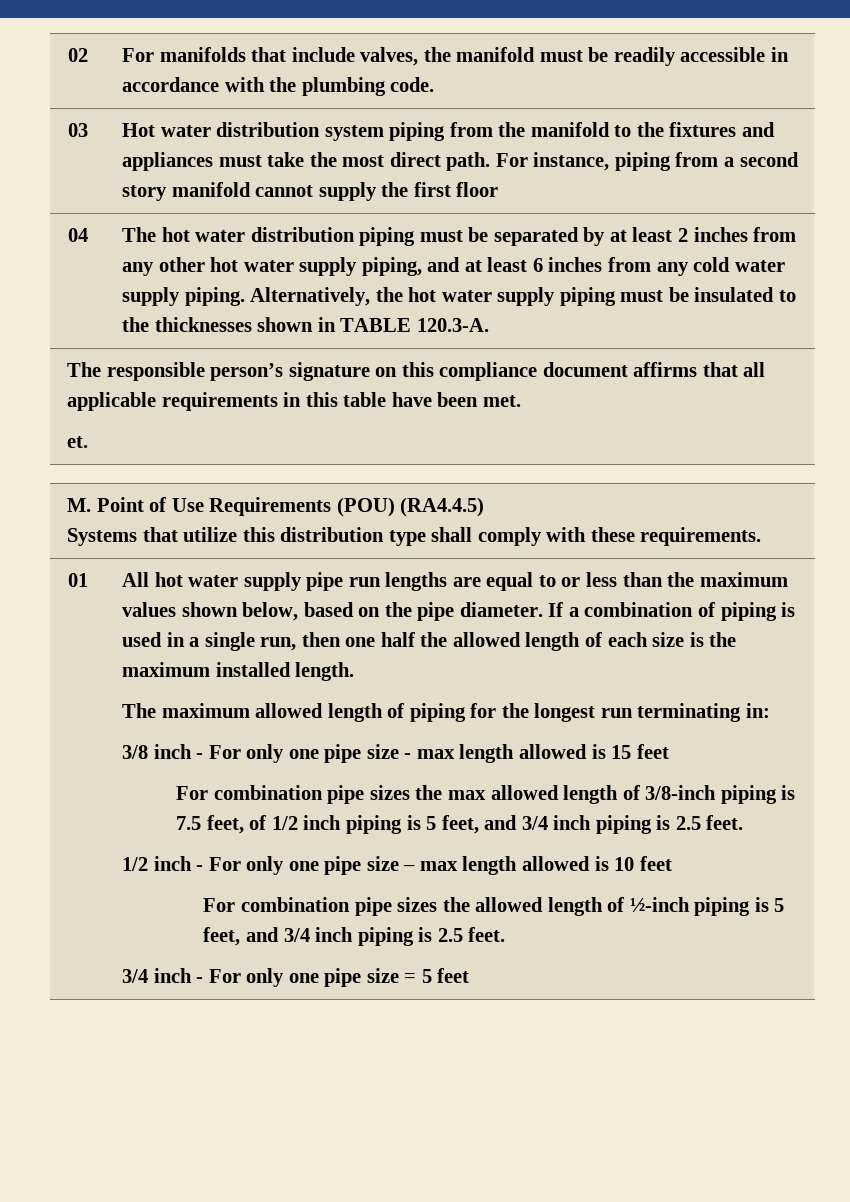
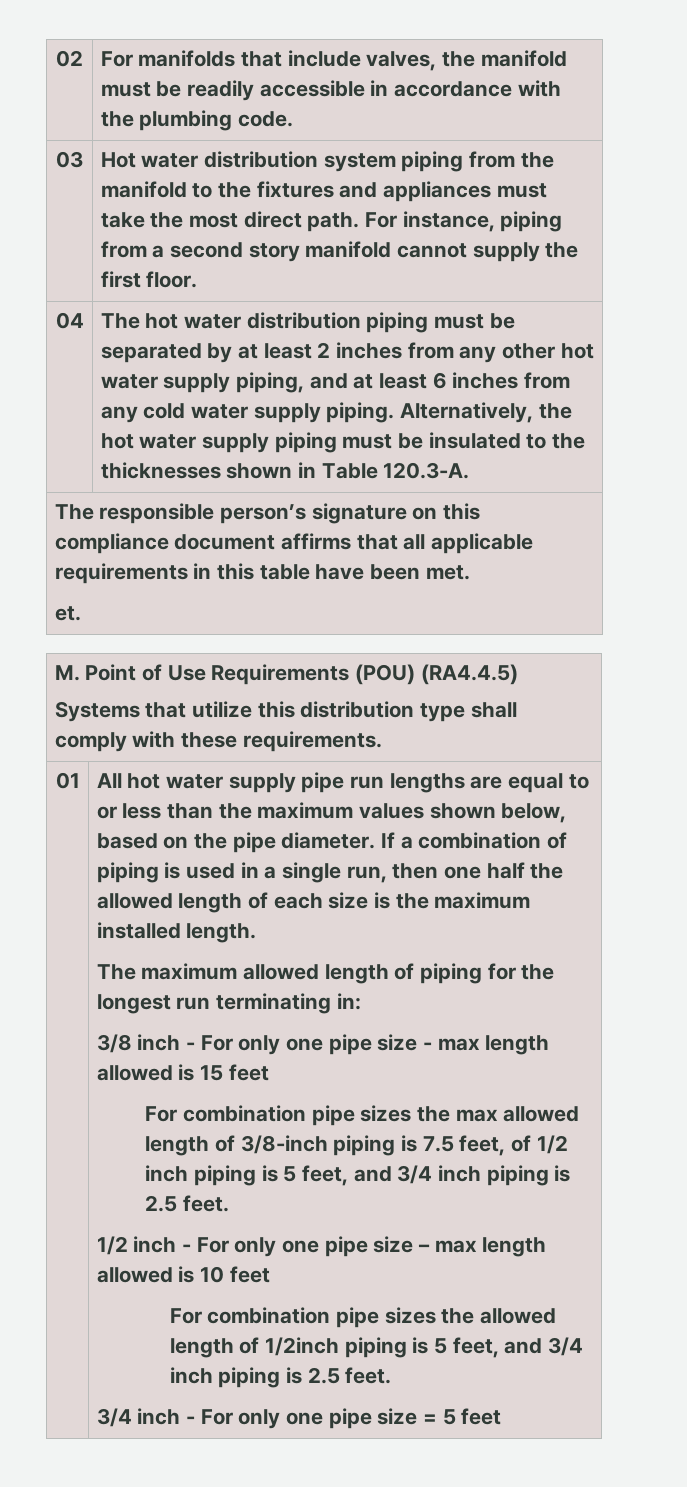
- 03 | Hot water distribution system piping from the manifold to the fixtures and appliances must take the most direct path. For instance, piping from a second story manifold cannot supply the first floor
+ 03 | Hot water distribution system piping from the manifold to the fixtures and appliances must take the most direct path. For instance, piping from a second story manifold cannot supply the first floor.
- Alternatively, the hot water supply piping must be insulated to the thicknesses shown in TABLE 120.3-A.
+ Alternatively, the hot water supply piping must be insulated to the thicknesses shown in Table 120.3-A.
- For combination pipe sizes the allowed length of ½-inch piping is 5 feet, and 3/4 inch piping is 2.5 feet.
+ For combination pipe sizes the allowed length of 1/2inch piping is 5 feet, and 3/4 inch piping is 2.5 feet.

